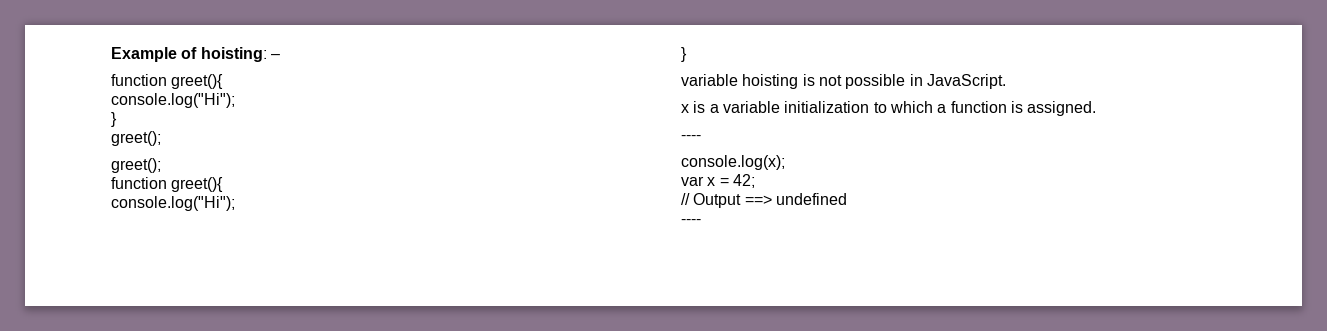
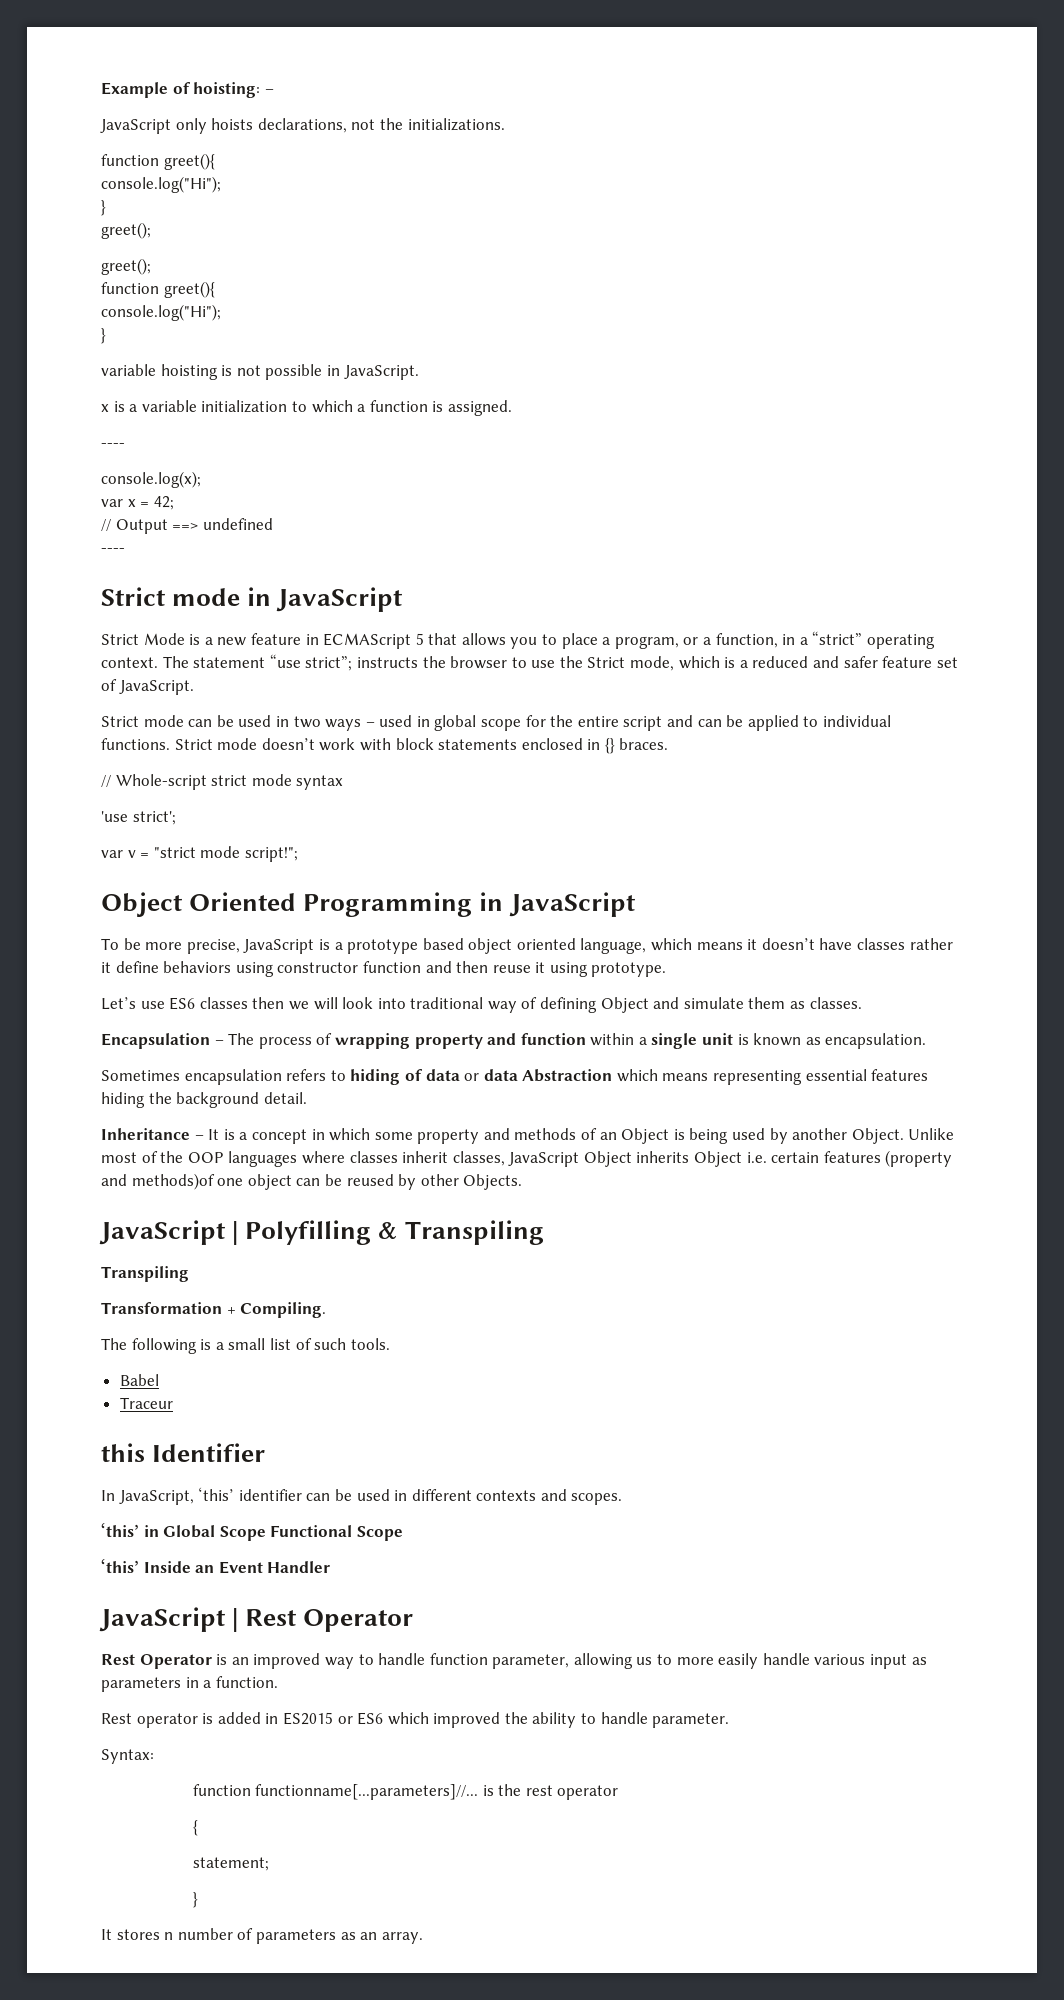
+ JavaScript only hoists declarations, not the initializations.
+ Strict mode in JavaScript
+ Strict Mode is a new feature in ECMAScript 5 that allows you to place a program, or a function, in a “strict” operating context. The statement “use strict”; instructs the browser to use the Strict mode, which is a reduced and safer feature set of JavaScript.
+ Strict mode can be used in two ways – used in global scope for the entire script and can be applied to individual functions. Strict mode doesn’t work with block statements enclosed in {} braces.
+ // Whole-script strict mode syntax
+ 'use strict';
+ var v = "strict mode script!";
+ Object Oriented Programming in JavaScript
+ To be more precise, JavaScript is a prototype based object oriented language, which means it doesn’t have classes rather it define behaviors using constructor function and then reuse it using prototype.
+ Let’s use ES6 classes then we will look into traditional way of defining Object and simulate them as classes.
+ Encapsulation – The process of wrapping property and function within a single unit is known as encapsulation.
+ Sometimes encapsulation refers to hiding of data or data Abstraction which means representing essential features hiding the background detail.
+ Inheritance – It is a concept in which some property and methods of an Object is being used by another Object. Unlike most of the OOP languages where classes inherit classes, JavaScript Object inherits Object i.e. certain features (property and methods)of one object can be reused by other Objects.
+ JavaScript | Polyfilling & Transpiling
+ Transpiling
+ Transformation + Compiling.
+ The following is a small list of such tools.
+ Babel
+ Traceur
+ this Identifier
+ In JavaScript, ‘this’ identifier can be used in different contexts and scopes.
+ ‘this’ in Global Scope Functional Scope
+ ‘this’ Inside an Event Handler
+ JavaScript | Rest Operator
+ Rest Operator is an improved way to handle function parameter, allowing us to more easily handle various input as parameters in a function.
+ Rest operator is added in ES2015 or ES6 which improved the ability to handle parameter.
+ Syntax:
+ function functionname[...parameters]//... is the rest operator
+ {
+ statement;
+ }
+ It stores n number of parameters as an array.

